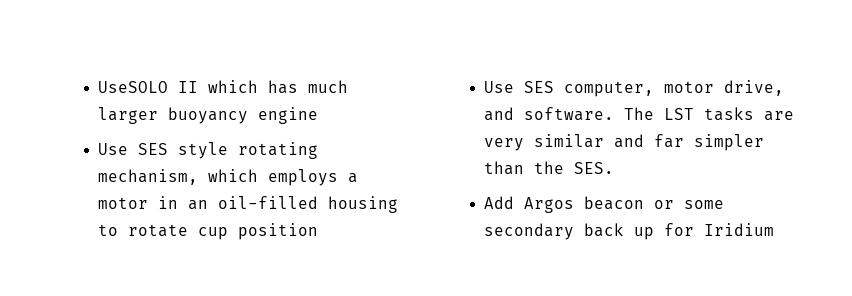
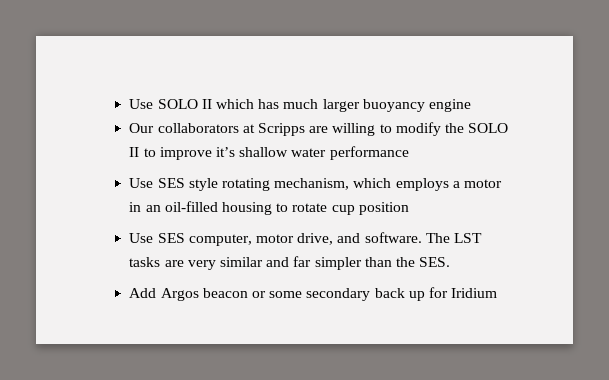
- UseSOLO II which has much larger buoyancy engine
+ Use SOLO II which has much larger buoyancy engine
+ Our collaborators at Scripps are willing to modify the SOLO II to improve it’s shallow water performance

